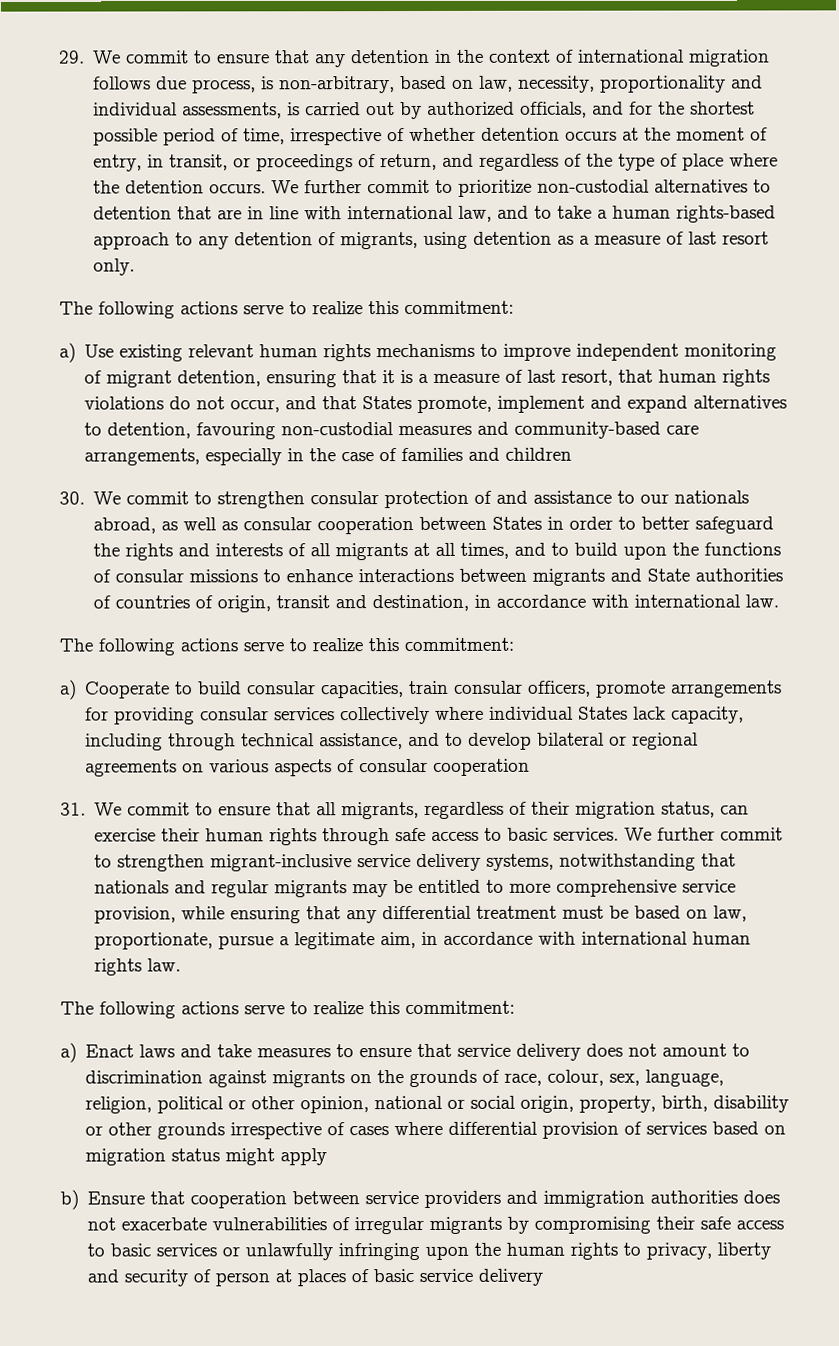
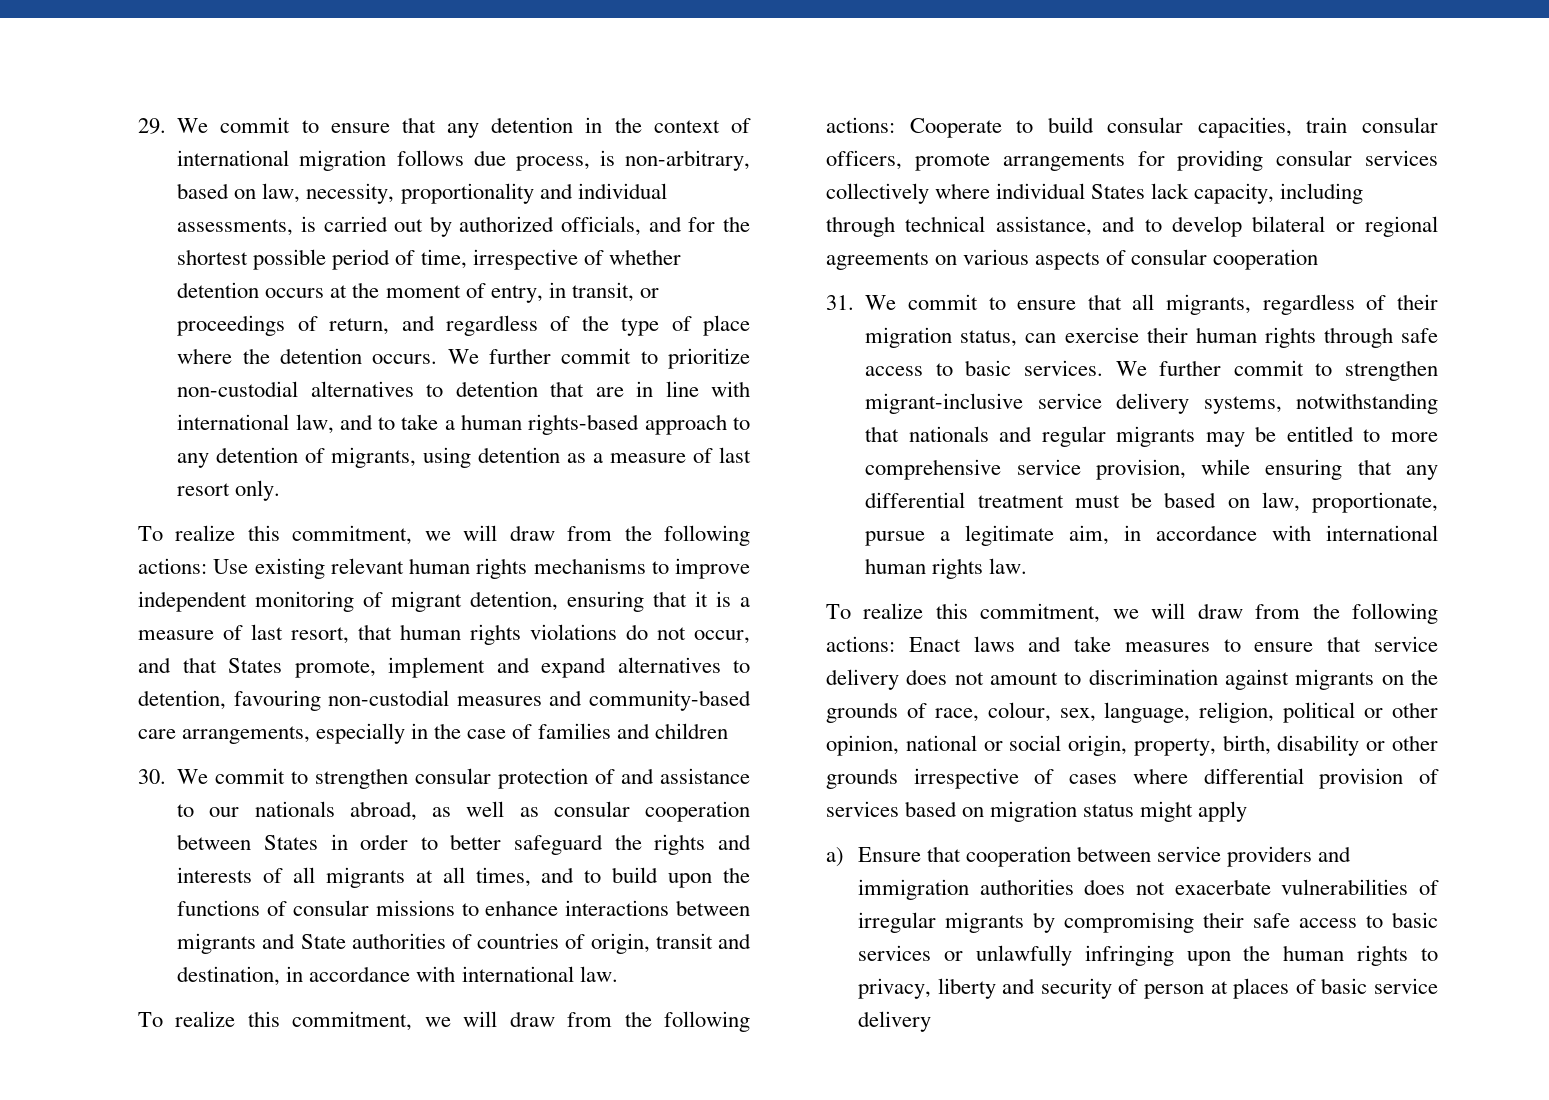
  We further commit to prioritize non-custodial alternatives to detention that are in line with international law, and to take a human rights-based approach to any detention of migrants, using detention as a measure of last resort only.
- The following actions serve to realize this commitment:
- a) Use existing relevant human rights mechanisms to improve independent monitoring of migrant detention, ensuring that it is a measure of last resort, that human rights violations do not occur, and that States promote, implement and expand alternatives to detention, favouring non-custodial measures and community-based care arrangements, especially in the case of families and children
+ To realize this commitment, we will draw from the following actions: Use existing relevant human rights mechanisms to improve independent monitoring of migrant detention, ensuring that it is a measure of last resort, that human rights violations do not occur, and that States promote, implement and expand alternatives to detention, favouring non-custodial measures and community-based care arrangements, especially in the case of families and children
  30. We commit to strengthen consular protection of and assistance to our nationals abroad, as well as consular cooperation between States in order to better safeguard the rights and interests of all migrants at all times, and to build upon the functions of consular missions to enhance interactions between migrants and State authorities of countries of origin, transit and destination, in accordance with international law.
- The following actions serve to realize this commitment:
- a) Cooperate to build consular capacities, train consular officers, promote arrangements for providing consular services collectively where individual States lack capacity, including through technical assistance, and to develop bilateral or regional agreements on various aspects of consular cooperation
+ To realize this commitment, we will draw from the following actions: Cooperate to build consular capacities, train consular officers, promote arrangements for providing consular services collectively where individual States lack capacity, including through technical assistance, and to develop bilateral or regional agreements on various aspects of consular cooperation
  We further commit to strengthen migrant-inclusive service delivery systems, notwithstanding that nationals and regular migrants may be entitled to more comprehensive service provision, while ensuring that any differential treatment must be based on law, proportionate, pursue a legitimate aim, in accordance with international human rights law.
- The following actions serve to realize this commitment:
- a) Enact laws and take measures to ensure that service delivery does not amount to discrimination against migrants on the grounds of race, colour, sex, language, religion, political or other opinion, national or social origin, property, birth, disability or other grounds irrespective of cases where differential provision of services based on migration status might apply
+ To realize this commitment, we will draw from the following actions: Enact laws and take measures to ensure that service delivery does not amount to discrimination against migrants on the grounds of race, colour, sex, language, religion, political or other opinion, national or social origin, property, birth, disability or other grounds irrespective of cases where differential provision of services based on migration status might apply
- b) Ensure that cooperation between service providers and immigration authorities does not exacerbate vulnerabilities of irregular migrants by compromising their safe access to basic services or unlawfully infringing upon the human rights to privacy, liberty and security of person at places of basic service delivery
+ a) Ensure that cooperation between service providers and immigration authorities does not exacerbate vulnerabilities of irregular migrants by compromising their safe access to basic services or unlawfully infringing upon the human rights to privacy, liberty and security of person at places of basic service delivery

